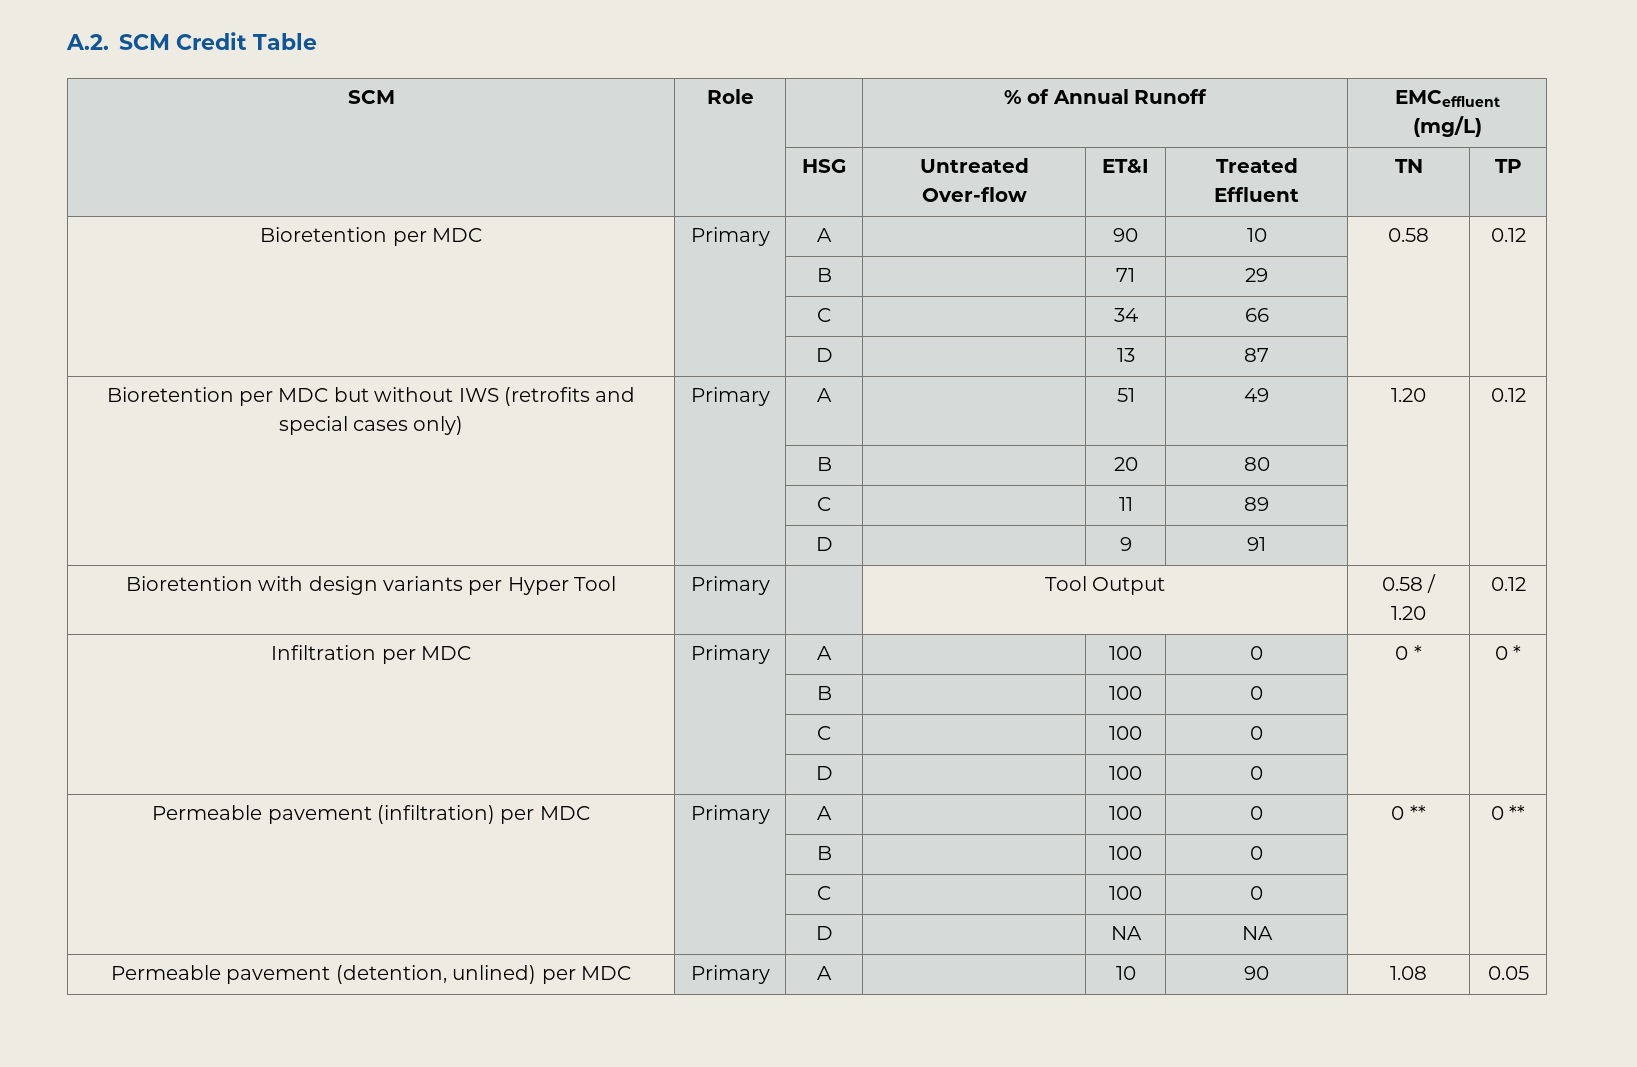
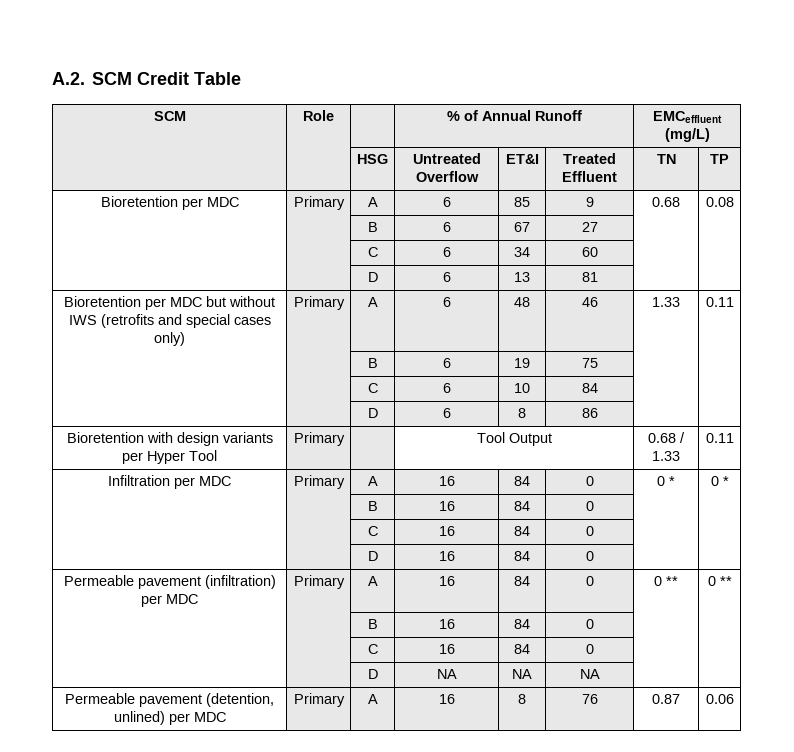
- | | HSG | Untreated Over-flow | ET&I | Treated Effluent | TN | TP
+ | | HSG | Untreated Overflow | ET&I | Treated Effluent | TN | TP
- Bioretention per MDC | Primary | A | | 90 | 10 | 0.58 | 0.12
- | | B | | 71 | 29 | |
- | | C | | 34 | 66 | |
- | | D | | 13 | 87 | |
+ Bioretention per MDC | Primary | A | 6 | 85 | 9 | 0.68 | 0.08
+ | | B | 6 | 67 | 27 | |
+ | | C | 6 | 34 | 60 | |
+ | | D | 6 | 13 | 81 | |
- Bioretention per MDC but without IWS (retrofits and special cases only) | Primary | A | | 51 | 49 | 1.20 | 0.12
- | | B | | 20 | 80 | |
- | | C | | 11 | 89 | |
- | | D | | 9 | 91 | |
+ Bioretention per MDC but without IWS (retrofits and special cases only) | Primary | A | 6 | 48 | 46 | 1.33 | 0.11
+ | | B | 6 | 19 | 75 | |
+ | | C | 6 | 10 | 84 | |
+ | | D | 6 | 8 | 86 | |
- Bioretention with design variants per Hyper Tool | Primary | | Tool Output | 0.58 / 1.20 | 0.12
+ Bioretention with design variants per Hyper Tool | Primary | | Tool Output | 0.68 / 1.33 | 0.11
- Infiltration per MDC | Primary | A | | 100 | 0 | 0 * | 0 *
- | | B | | 100 | 0 | |
- | | C | | 100 | 0 | |
- | | D | | 100 | 0 | |
+ Infiltration per MDC | Primary | A | 16 | 84 | 0 | 0 * | 0 *
+ | | B | 16 | 84 | 0 | |
+ | | C | 16 | 84 | 0 | |
+ | | D | 16 | 84 | 0 | |
- Permeable pavement (infiltration) per MDC | Primary | A | | 100 | 0 | 0 ** | 0 **
- | | B | | 100 | 0 | |
- | | C | | 100 | 0 | |
- | | D | | NA | NA | |
+ Permeable pavement (infiltration) per MDC | Primary | A | 16 | 84 | 0 | 0 ** | 0 **
+ | | B | 16 | 84 | 0 | |
+ | | C | 16 | 84 | 0 | |
+ | | D | NA | NA | NA | |
- Permeable pavement (detention, unlined) per MDC | Primary | A | | 10 | 90 | 1.08 | 0.05
+ Permeable pavement (detention, unlined) per MDC | Primary | A | 16 | 8 | 76 | 0.87 | 0.06

